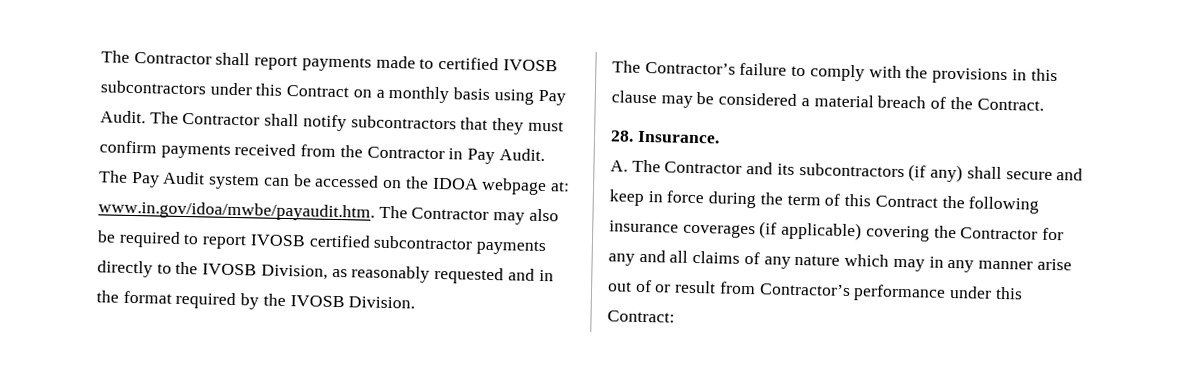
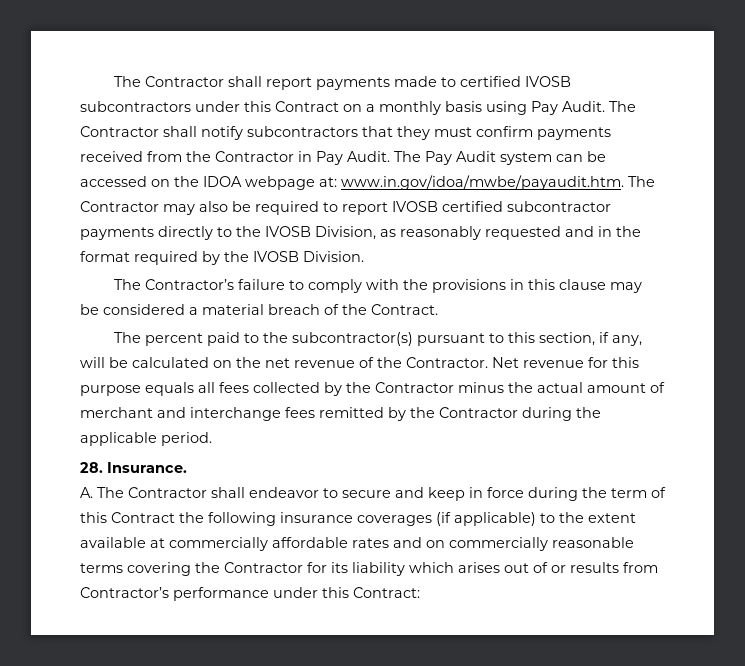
+ The percent paid to the subcontractor(s) pursuant to this section, if any, will be calculated on the net revenue of the Contractor. Net revenue for this purpose equals all fees collected by the Contractor minus the actual amount of merchant and interchange fees remitted by the Contractor during the applicable period.
- A. The Contractor and its subcontractors (if any) shall secure and keep in force during the term of this Contract the following insurance coverages (if applicable) covering the Contractor for any and all claims of any nature which may in any manner arise out of or result from Contractor’s performance under this Contract:
+ A. The Contractor shall endeavor to secure and keep in force during the term of this Contract the following insurance coverages (if applicable) to the extent available at commercially affordable rates and on commercially reasonable terms covering the Contractor for its liability which arises out of or results from Contractor’s performance under this Contract:

